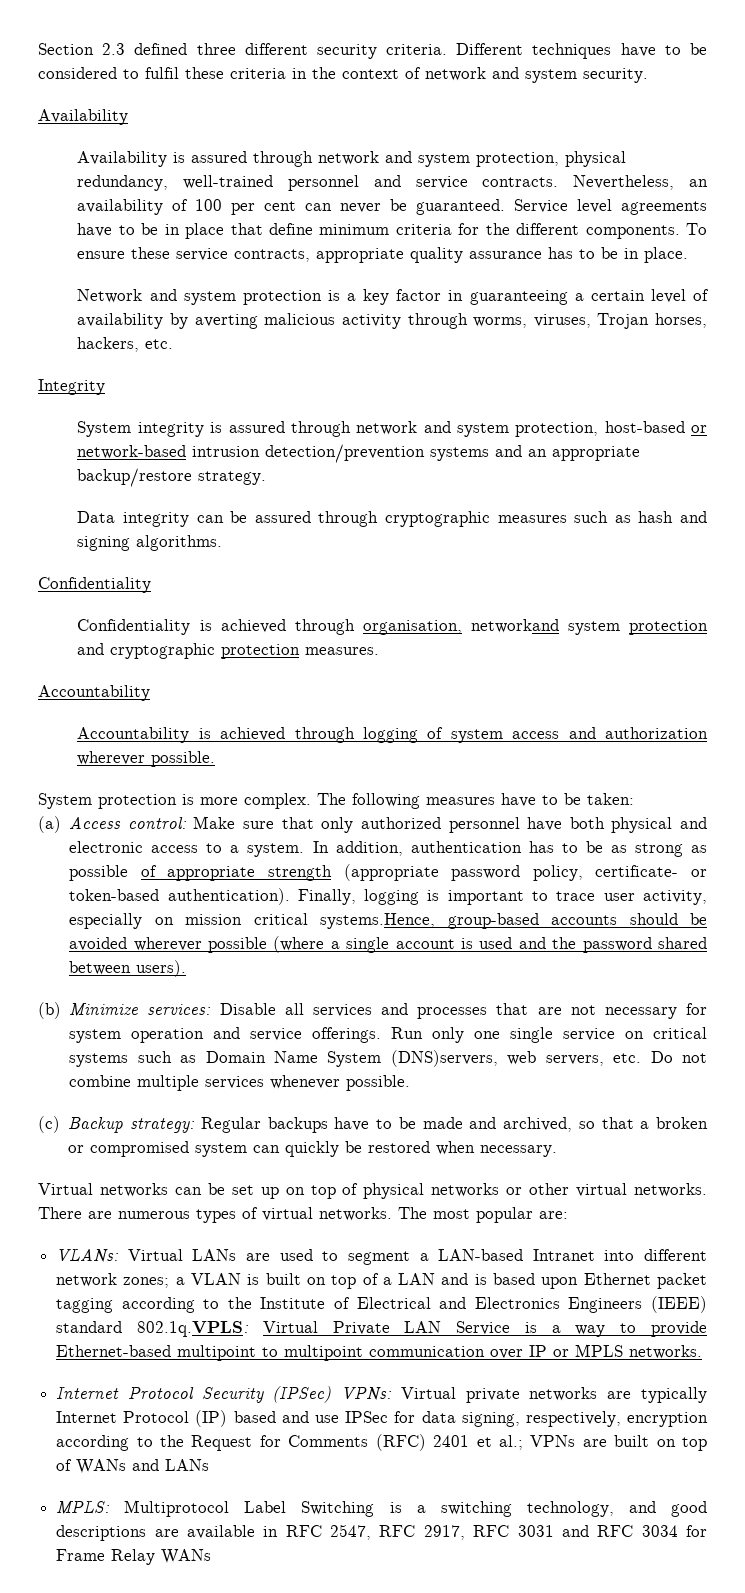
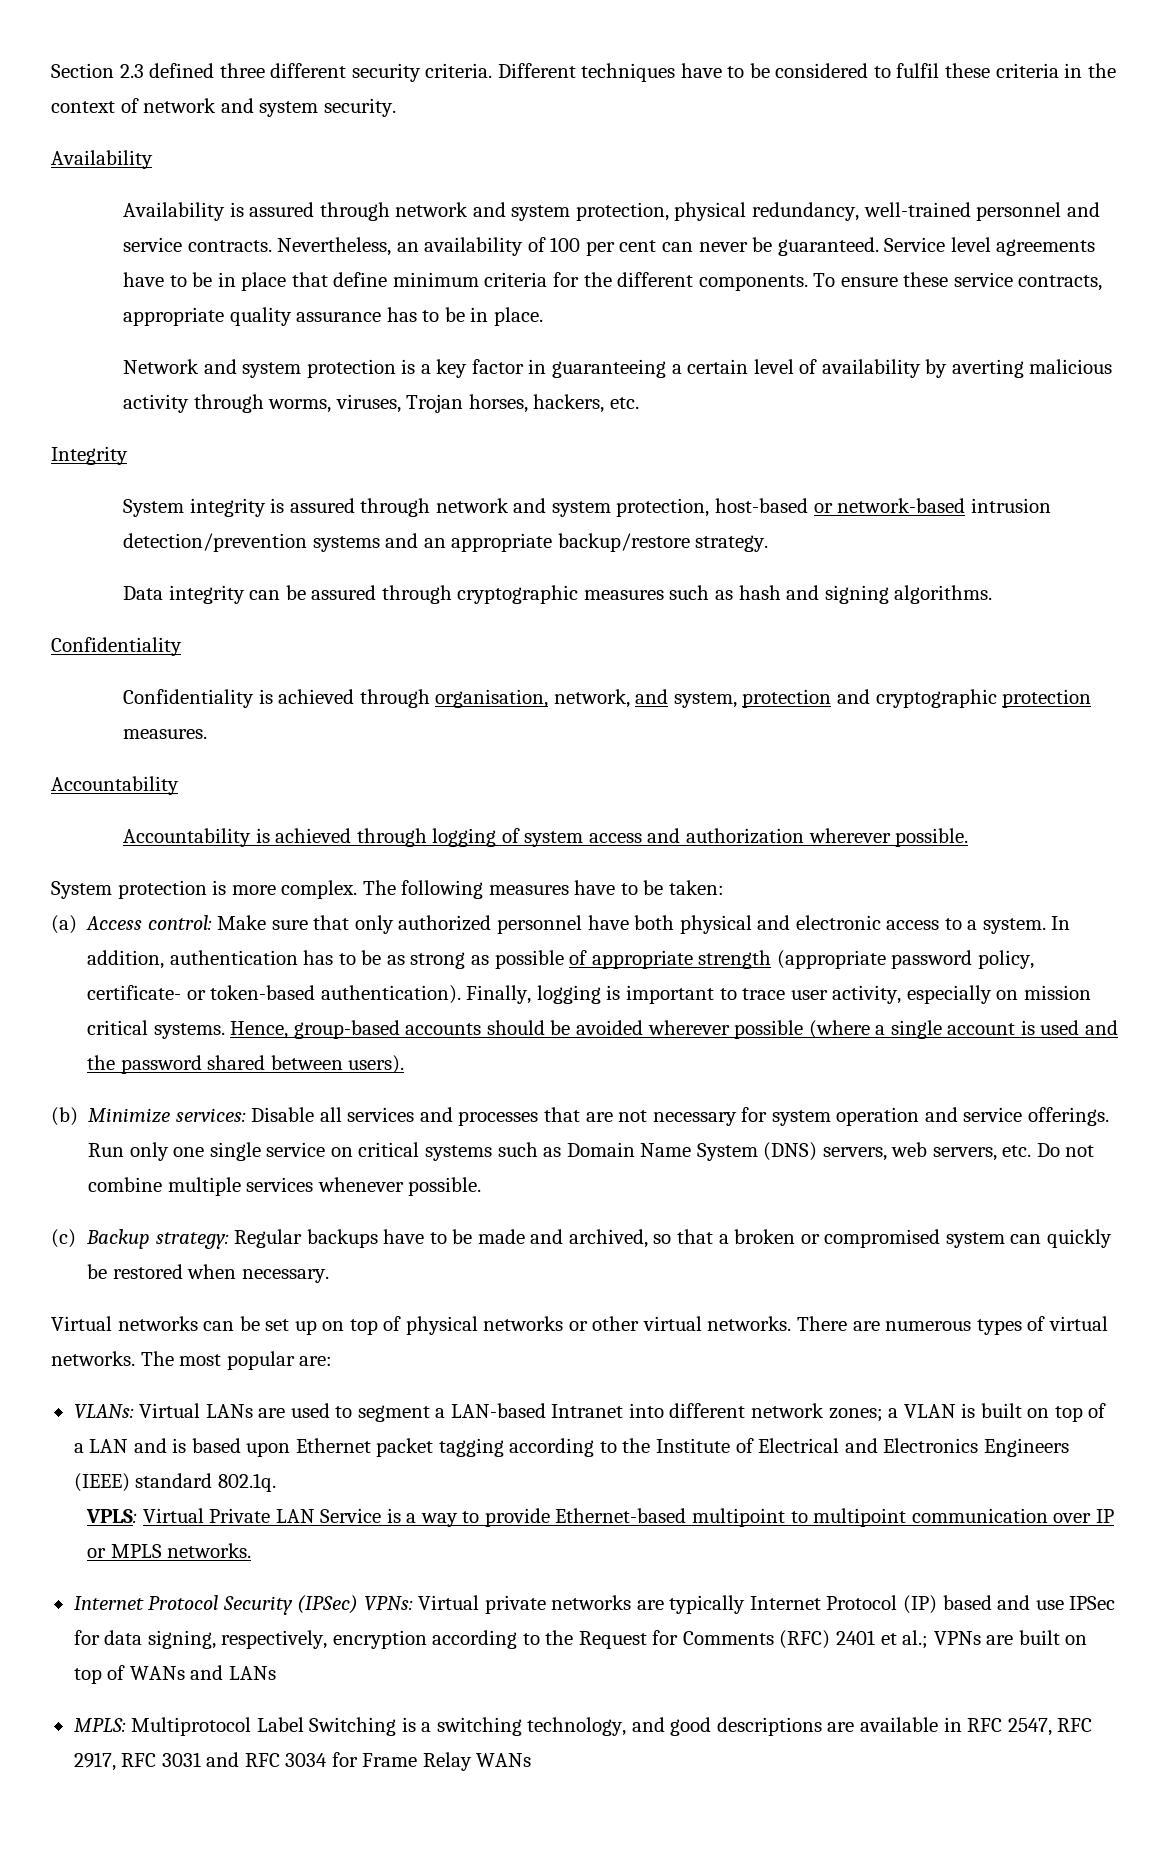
- Confidentiality is achieved through organisation, networkand system protection and cryptographic protection measures.
+ Confidentiality is achieved through organisation, network, and system, protection and cryptographic protection measures.
- Finally, logging is important to trace user activity, especially on mission critical systems.Hence, group-based accounts should be avoided wherever possible (where a single account is used and the password shared between users).
+ Finally, logging is important to trace user activity, especially on mission critical systems. Hence, group-based accounts should be avoided wherever possible (where a single account is used and the password shared between users).
- Run only one single service on critical systems such as Domain Name System (DNS)servers, web servers, etc. Do not combine multiple services whenever possible.
+ Run only one single service on critical systems such as Domain Name System (DNS) servers, web servers, etc. Do not combine multiple services whenever possible.
- VLANs: Virtual LANs are used to segment a LAN-based Intranet into different network zones; a VLAN is built on top of a LAN and is based upon Ethernet packet tagging according to the Institute of Electrical and Electronics Engineers (IEEE) standard 802.1q.VPLS: Virtual Private LAN Service is a way to provide Ethernet-based multipoint to multipoint communication over IP or MPLS networks.
+ VLANs: Virtual LANs are used to segment a LAN-based Intranet into different network zones; a VLAN is built on top of a LAN and is based upon Ethernet packet tagging according to the Institute of Electrical and Electronics Engineers (IEEE) standard 802.1q.
+ VPLS: Virtual Private LAN Service is a way to provide Ethernet-based multipoint to multipoint communication over IP or MPLS networks.

